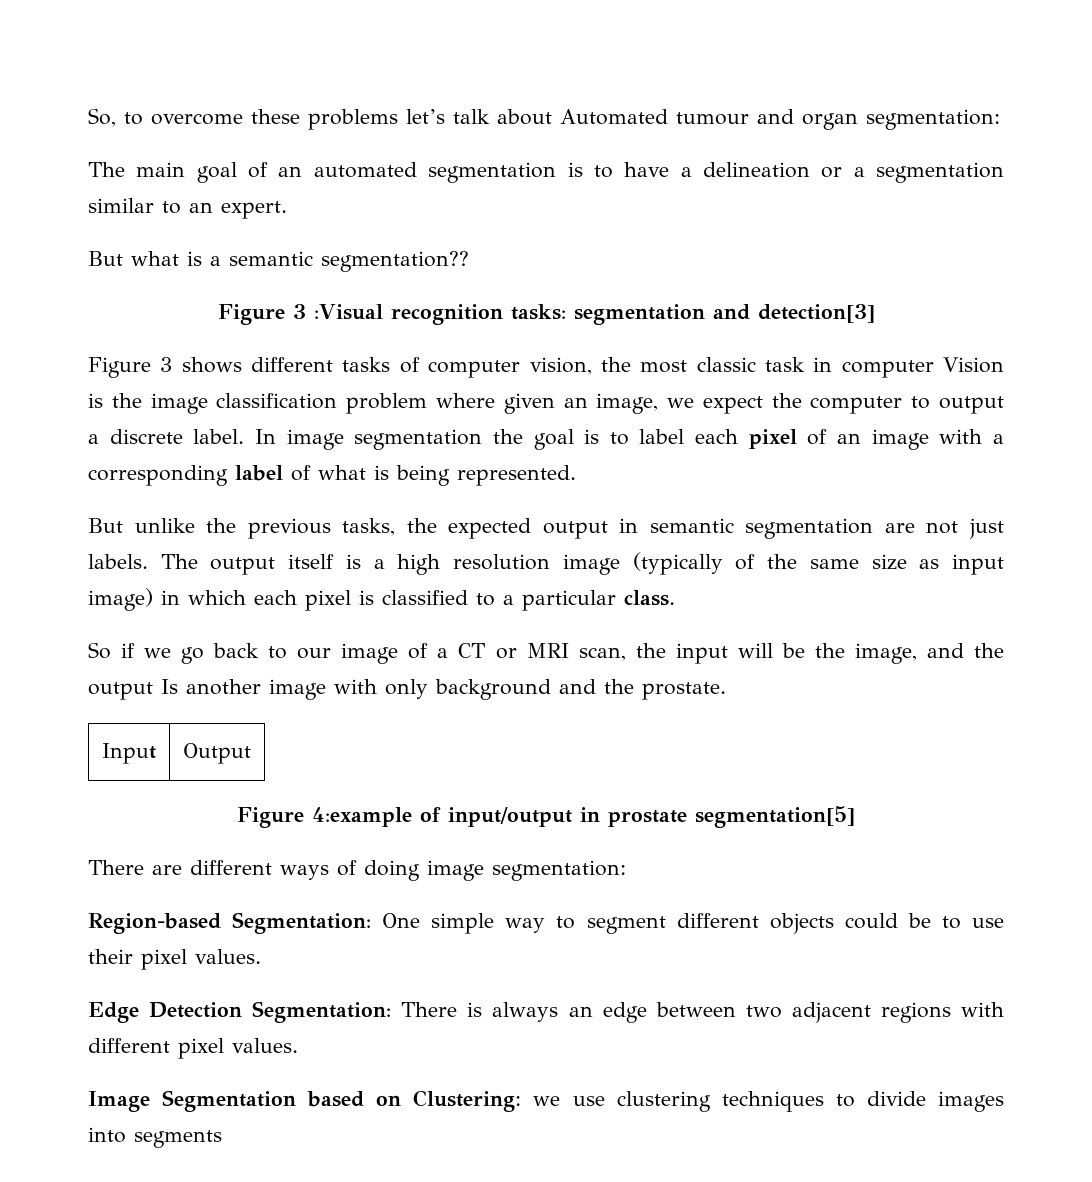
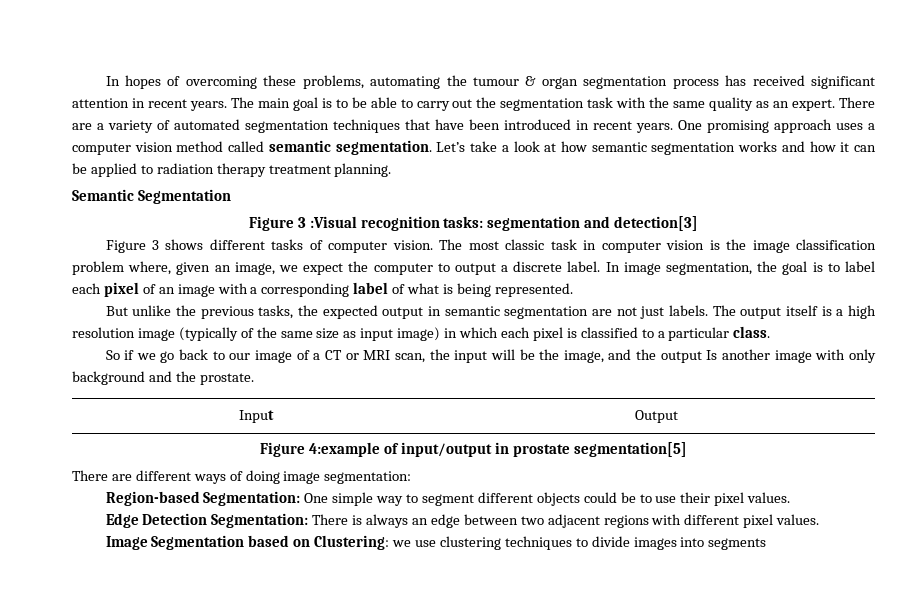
- So, to overcome these problems let’s talk about Automated tumour and organ segmentation:
- The main goal of an automated segmentation is to have a delineation or a segmentation similar to an expert.
- But what is a semantic segmentation??
+ In hopes of overcoming these problems, automating the tumour & organ segmentation process has received significant attention in recent years. The main goal is to be able to carry out the segmentation task with the same quality as an expert. There are a variety of automated segmentation techniques that have been introduced in recent years. One promising approach uses a computer vision method called semantic segmentation. Let’s take a look at how semantic segmentation works and how it can be applied to radiation therapy treatment planning.
+ Semantic Segmentation
- Figure 3 shows different tasks of computer vision, the most classic task in computer Vision is the image classification problem where given an image, we expect the computer to output a discrete label.
+ Figure 3 shows different tasks of computer vision. The most classic task in computer vision is the image classification problem where, given an image, we expect the computer to output a discrete label.
- In image segmentation the goal is to label each pixel of an image with a corresponding label of what is being represented.
+ In image segmentation, the goal is to label each pixel of an image with a corresponding label of what is being represented.

